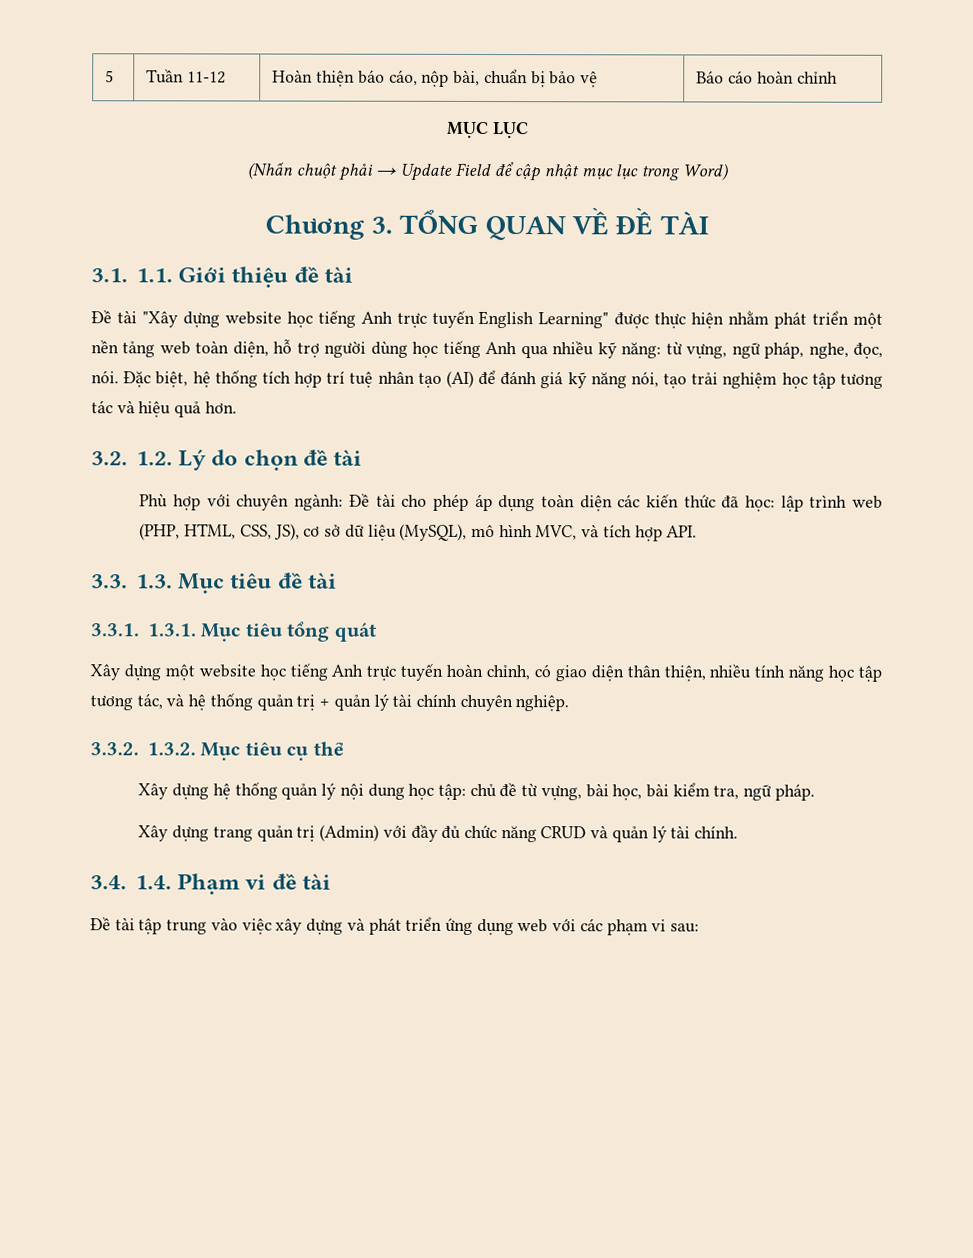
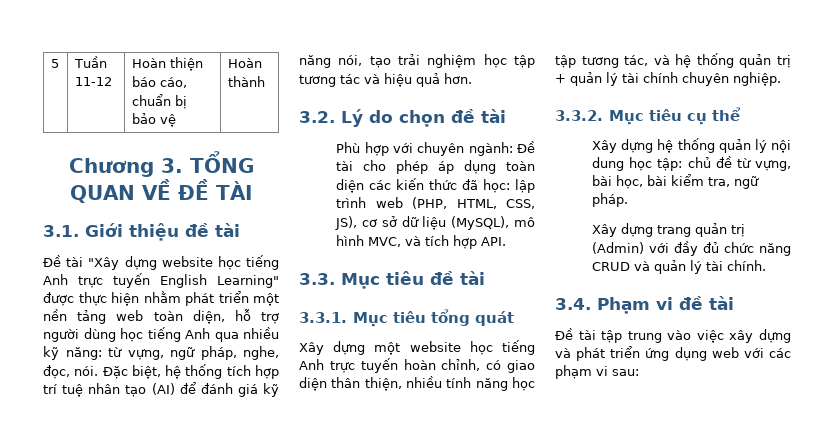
- 5 | Tuần 11-12 | Hoàn thiện báo cáo, nộp bài, chuẩn bị bảo vệ | Báo cáo hoàn chỉnh
- MỤC LỤC
- (Nhấn chuột phải → Update Field để cập nhật mục lục trong Word)
+ 5 | Tuần 11-12 | Hoàn thiện báo cáo, chuẩn bị bảo vệ | Hoàn thành
- 3.1. 1.1. Giới thiệu đề tài
+ 3.1. Giới thiệu đề tài
- 3.2. 1.2. Lý do chọn đề tài
+ 3.2. Lý do chọn đề tài
- 3.3. 1.3. Mục tiêu đề tài
+ 3.3. Mục tiêu đề tài
- 3.3.1. 1.3.1. Mục tiêu tổng quát
+ 3.3.1. Mục tiêu tổng quát
- 3.3.2. 1.3.2. Mục tiêu cụ thể
+ 3.3.2. Mục tiêu cụ thể
- 3.4. 1.4. Phạm vi đề tài
+ 3.4. Phạm vi đề tài

